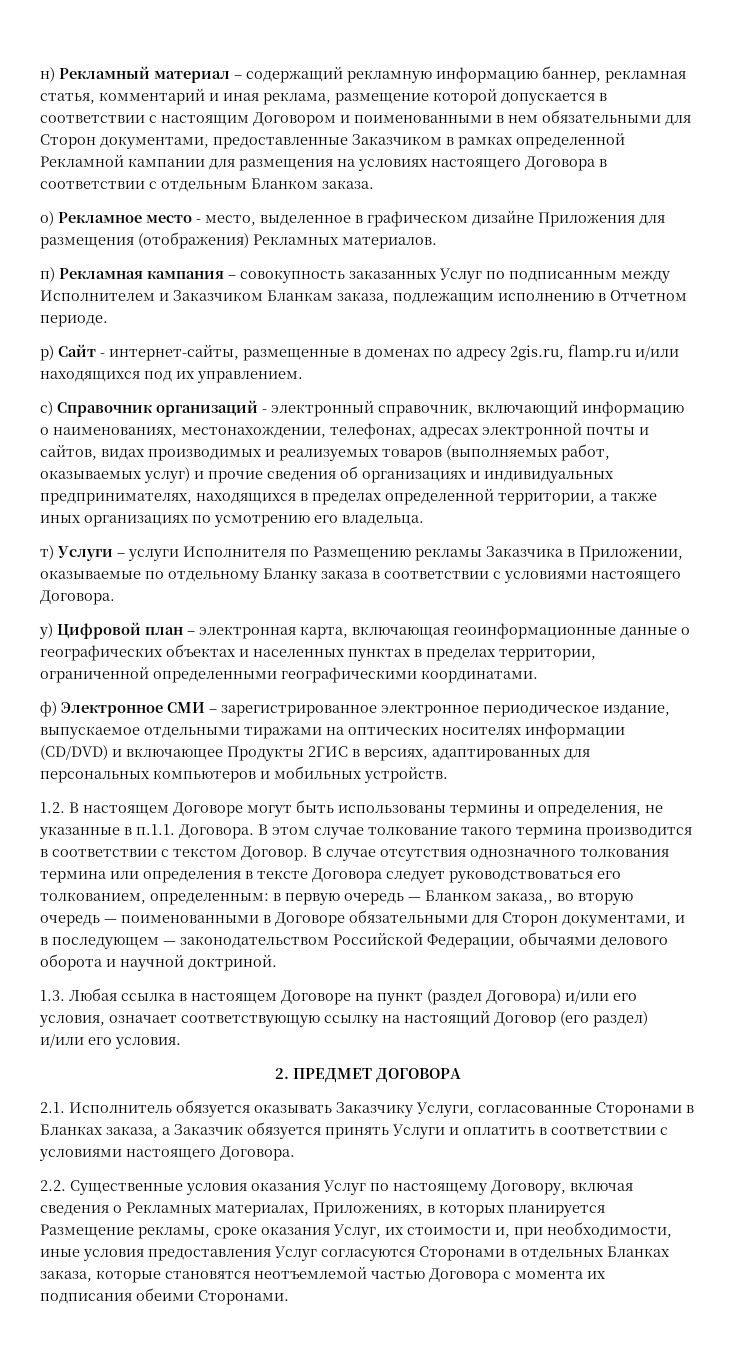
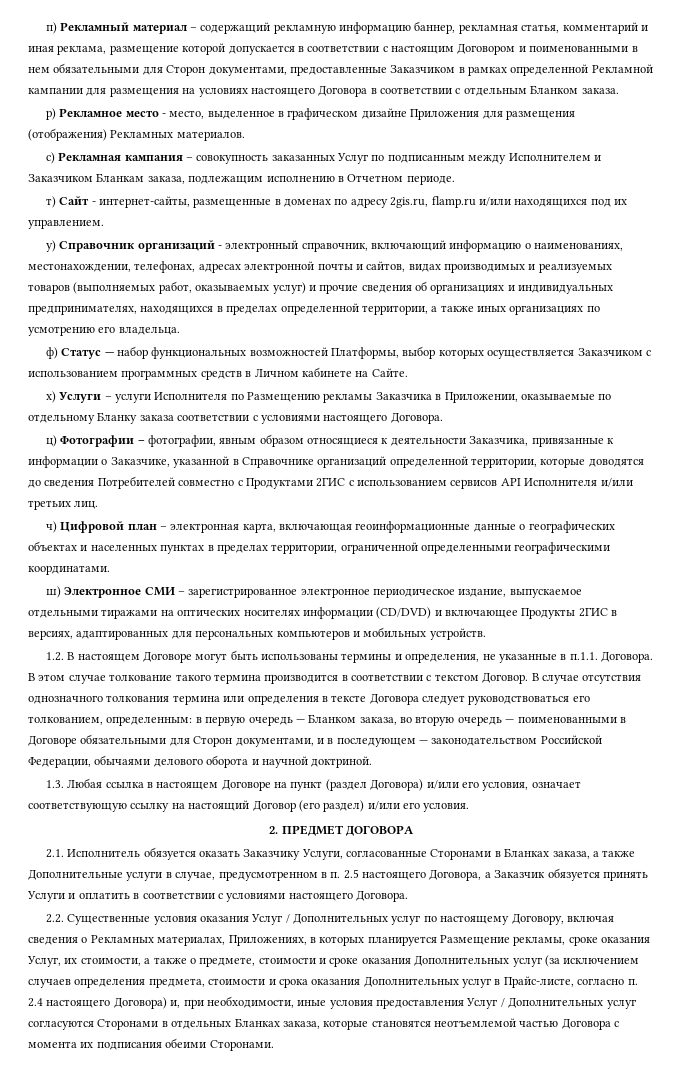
- н) Рекламный материал – содержащий рекламную информацию баннер, рекламная статья, комментарий и иная реклама, размещение которой допускается в соответствии с настоящим Договором и поименованными в нем обязательными для Сторон документами, предоставленные Заказчиком в рамках определенной Рекламной кампании для размещения на условиях настоящего Договора в соответствии с отдельным Бланком заказа.
+ п) Рекламный материал – содержащий рекламную информацию баннер, рекламная статья, комментарий и иная реклама, размещение которой допускается в соответствии с настоящим Договором и поименованными в нем обязательными для Сторон документами, предоставленные Заказчиком в рамках определенной Рекламной кампании для размещения на условиях настоящего Договора в соответствии с отдельным Бланком заказа.
- о) Рекламное место - место, выделенное в графическом дизайне Приложения для размещения (отображения) Рекламных материалов.
+ р) Рекламное место - место, выделенное в графическом дизайне Приложения для размещения (отображения) Рекламных материалов.
- п) Рекламная кампания – совокупность заказанных Услуг по подписанным между Исполнителем и Заказчиком Бланкам заказа, подлежащим исполнению в Отчетном периоде.
+ с) Рекламная кампания – совокупность заказанных Услуг по подписанным между Исполнителем и Заказчиком Бланкам заказа, подлежащим исполнению в Отчетном периоде.
- р) Сайт - интернет-сайты, размещенные в доменах по адресу 2gis.ru, flamp.ru и/или находящихся под их управлением.
+ т) Сайт - интернет-сайты, размещенные в доменах по адресу 2gis.ru, flamp.ru и/или находящихся под их управлением.
- с) Справочник организаций - электронный справочник, включающий информацию о наименованиях, местонахождении, телефонах, адресах электронной почты и сайтов, видах производимых и реализуемых товаров (выполняемых работ, оказываемых услуг) и прочие сведения об организациях и индивидуальных предпринимателях, находящихся в пределах определенной территории, а также иных организациях по усмотрению его владельца.
+ у) Справочник организаций - электронный справочник, включающий информацию о наименованиях, местонахождении, телефонах, адресах электронной почты и сайтов, видах производимых и реализуемых товаров (выполняемых работ, оказываемых услуг) и прочие сведения об организациях и индивидуальных предпринимателях, находящихся в пределах определенной территории, а также иных организациях по усмотрению его владельца.
- т) Услуги – услуги Исполнителя по Размещению рекламы Заказчика в Приложении, оказываемые по отдельному Бланку заказа в соответствии с условиями настоящего Договора.
- у) Цифровой план – электронная карта, включающая геоинформационные данные о географических объектах и населенных пунктах в пределах территории, ограниченной определенными географическими координатами.
+ ф) Статус — набор функциональных возможностей Платформы, выбор которых осуществляется Заказчиком с использованием программных средств в Личном кабинете на Сайте.
+ х) Услуги – услуги Исполнителя по Размещению рекламы Заказчика в Приложении, оказываемые по отдельному Бланку заказа соответствии с условиями настоящего Договора.
+ ц) Фотографии – фотографии, явным образом относящиеся к деятельности Заказчика, привязанные к информации о Заказчике, указанной в Справочнике организаций определенной территории, которые доводятся до сведения Потребителей совместно с Продуктами 2ГИС с использованием сервисов API Исполнителя и/или третьих лиц.
+ ч) Цифровой план – электронная карта, включающая геоинформационные данные о географических объектах и населенных пунктах в пределах территории, ограниченной определенными географическими координатами.
- ф) Электронное СМИ – зарегистрированное электронное периодическое издание, выпускаемое отдельными тиражами на оптических носителях информации (CD/DVD) и включающее Продукты 2ГИС в версиях, адаптированных для персональных компьютеров и мобильных устройств.
+ ш) Электронное СМИ – зарегистрированное электронное периодическое издание, выпускаемое отдельными тиражами на оптических носителях информации (CD/DVD) и включающее Продукты 2ГИС в версиях, адаптированных для персональных компьютеров и мобильных устройств.
- В случае отсутствия однозначного толкования термина или определения в тексте Договора следует руководствоваться его толкованием, определенным: в первую очередь — Бланком заказа,, во вторую очередь — поименованными в Договоре обязательными для Сторон документами, и в последующем — законодательством Российской Федерации, обычаями делового оборота и научной доктриной.
+ В случае отсутствия однозначного толкования термина или определения в тексте Договора следует руководствоваться его толкованием, определенным: в первую очередь — Бланком заказа, во вторую очередь — поименованными в Договоре обязательными для Сторон документами, и в последующем — законодательством Российской Федерации, обычаями делового оборота и научной доктриной.
- 2.1. Исполнитель обязуется оказывать Заказчику Услуги, согласованные Сторонами в Бланках заказа, а Заказчик обязуется принять Услуги и оплатить в соответствии с условиями настоящего Договора.
+ 2.1. Исполнитель обязуется оказать Заказчику Услуги, согласованные Сторонами в Бланках заказа, а также Дополнительные услуги в случае, предусмотренном в п. 2.5 настоящего Договора, а Заказчик обязуется принять Услуги и оплатить в соответствии с условиями настоящего Договора.
- 2.2. Существенные условия оказания Услуг по настоящему Договору, включая сведения о Рекламных материалах, Приложениях, в которых планируется Размещение рекламы, сроке оказания Услуг, их стоимости и, при необходимости, иные условия предоставления Услуг согласуются Сторонами в отдельных Бланках заказа, которые становятся неотъемлемой частью Договора с момента их подписания обеими Сторонами.
+ 2.2. Существенные условия оказания Услуг / Дополнительных услуг по настоящему Договору, включая сведения о Рекламных материалах, Приложениях, в которых планируется Размещение рекламы, сроке оказания Услуг, их стоимости, а также о предмете, стоимости и сроке оказания Дополнительных услуг (за исключением случаев определения предмета, стоимости и срока оказания Дополнительных услуг в Прайс-листе, согласно п. 2.4 настоящего Договора) и, при необходимости, иные условия предоставления Услуг / Дополнительных услуг согласуются Сторонами в отдельных Бланках заказа, которые становятся неотъемлемой частью Договора с момента их подписания обеими Сторонами.

